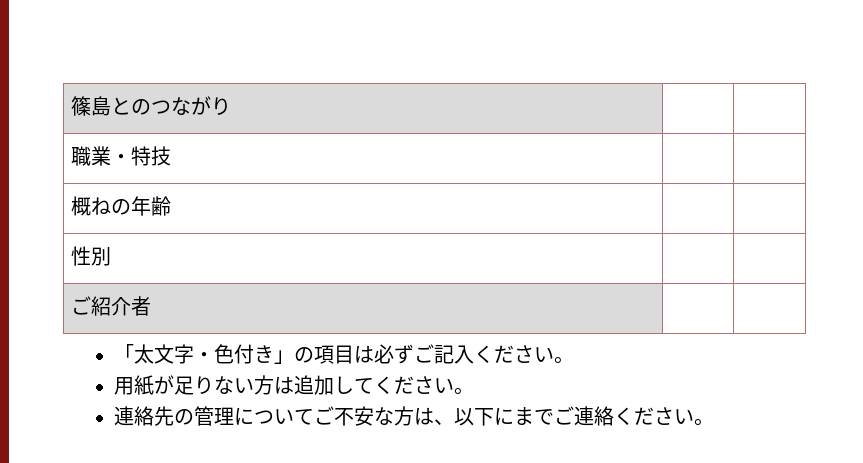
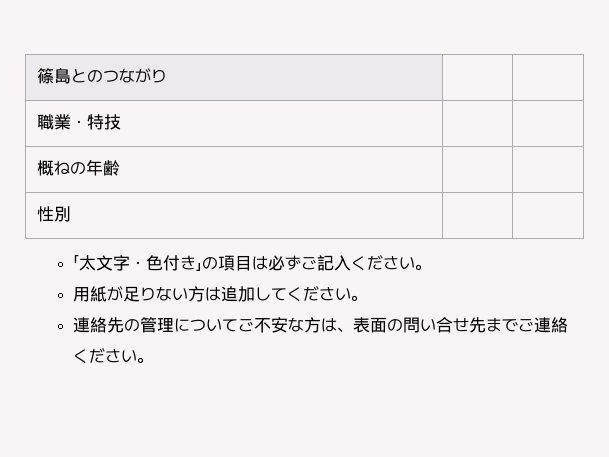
- ご紹介者 | |
- 連絡先の管理についてご不安な方は、以下にまでご連絡ください。
+ 連絡先の管理についてご不安な方は、表面の問い合せ先までご連絡ください。

